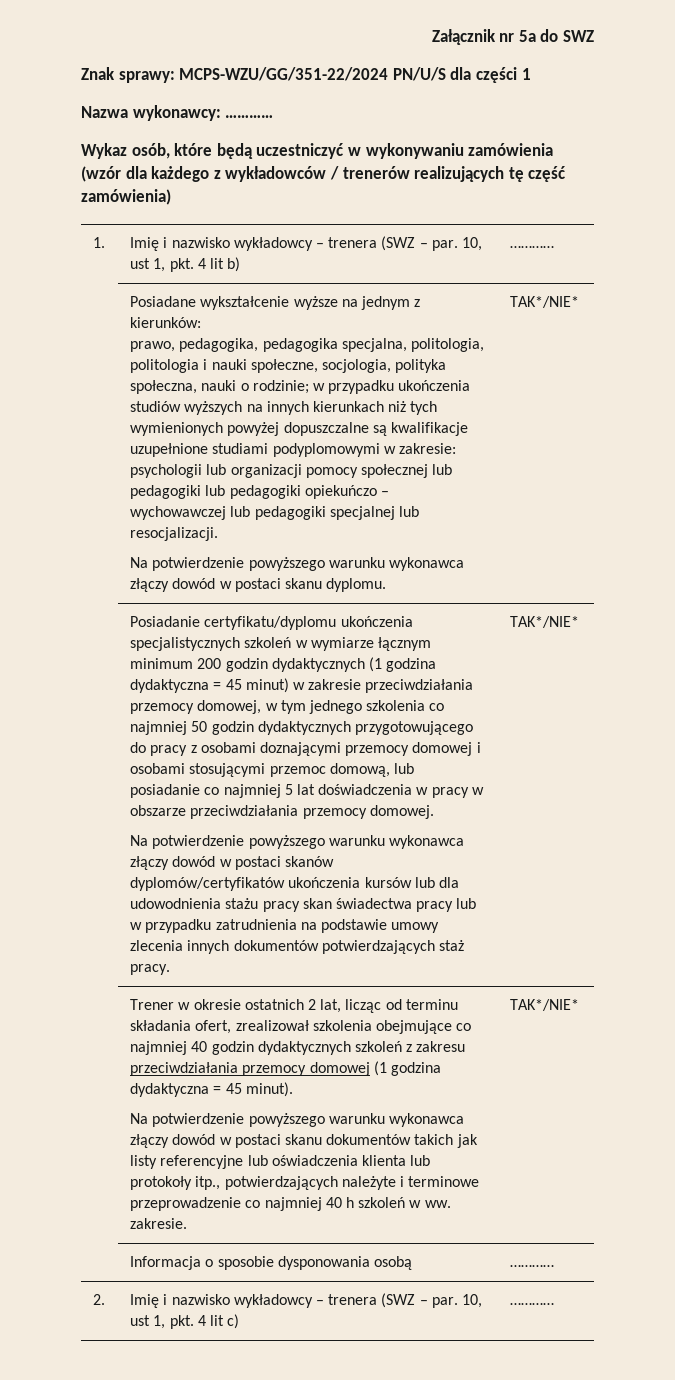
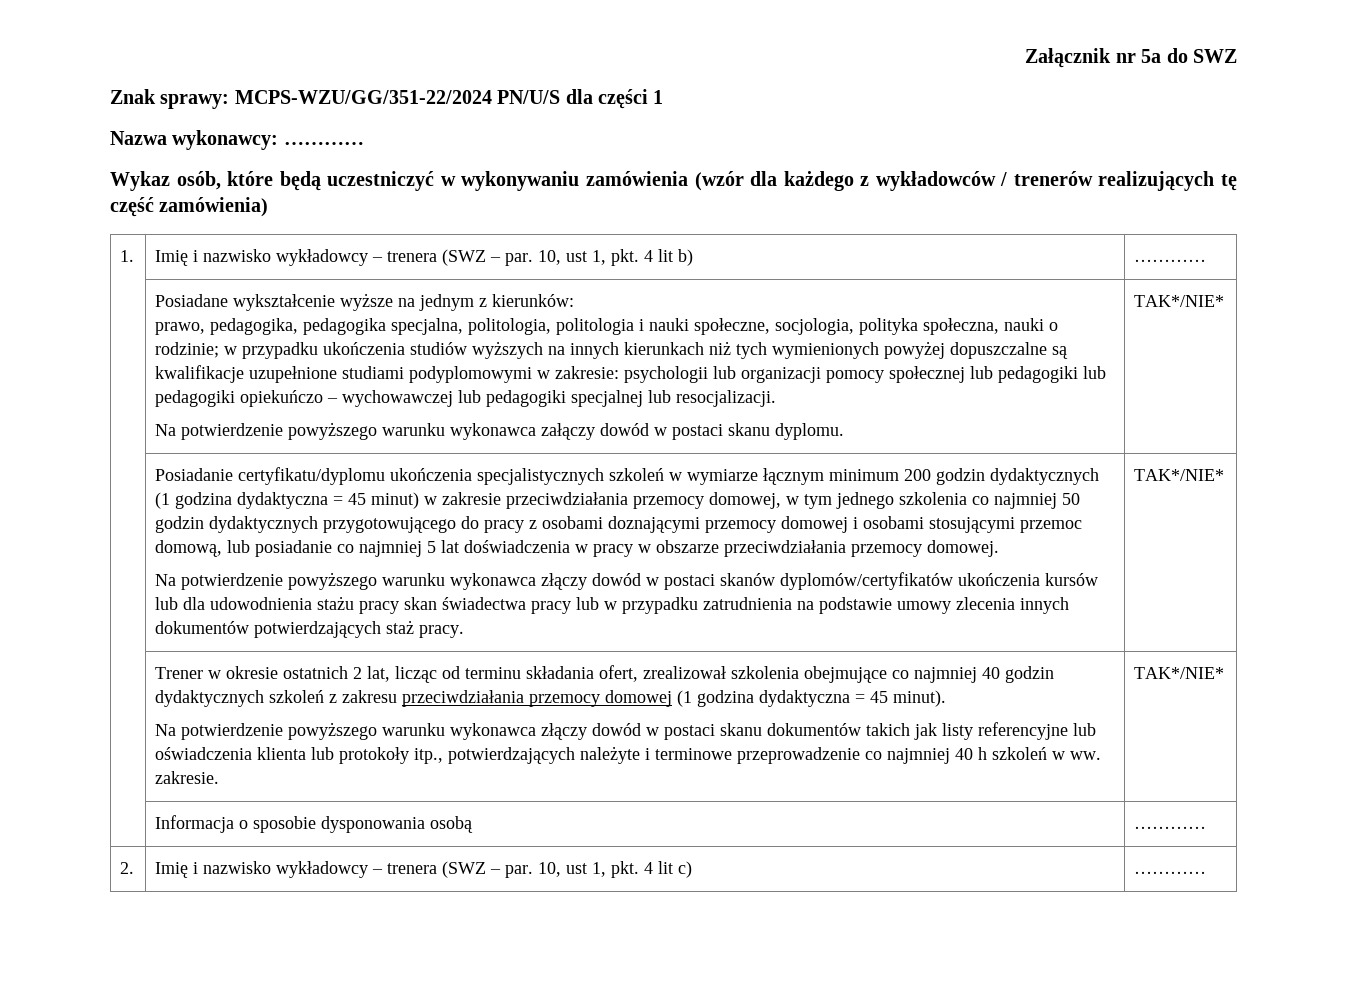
- Na potwierdzenie powyższego warunku wykonawca złączy dowód w postaci skanu dyplomu.
+ Na potwierdzenie powyższego warunku wykonawca załączy dowód w postaci skanu dyplomu.

